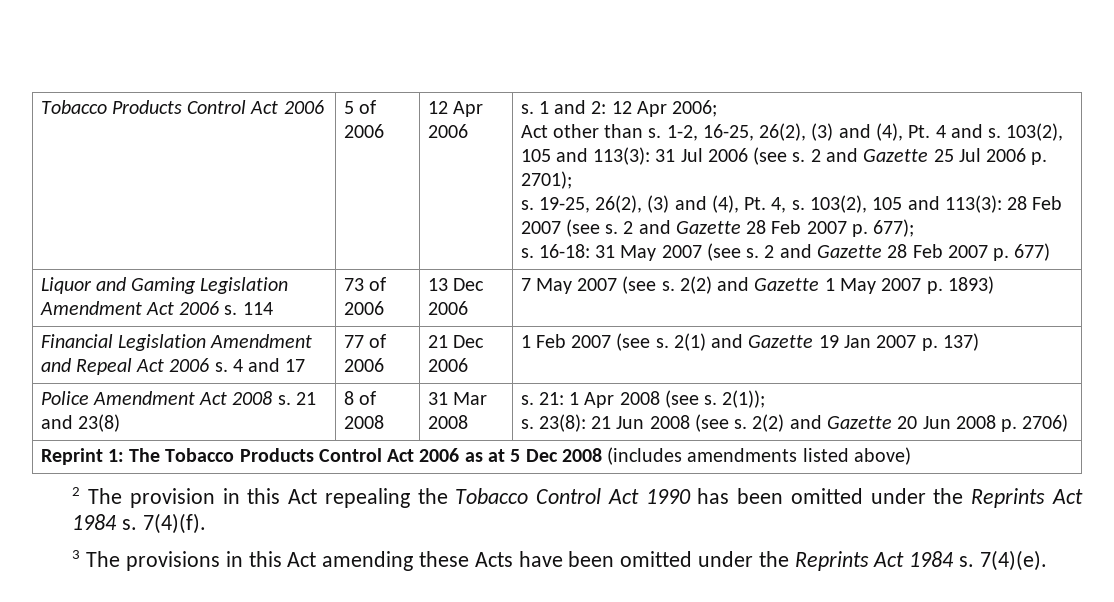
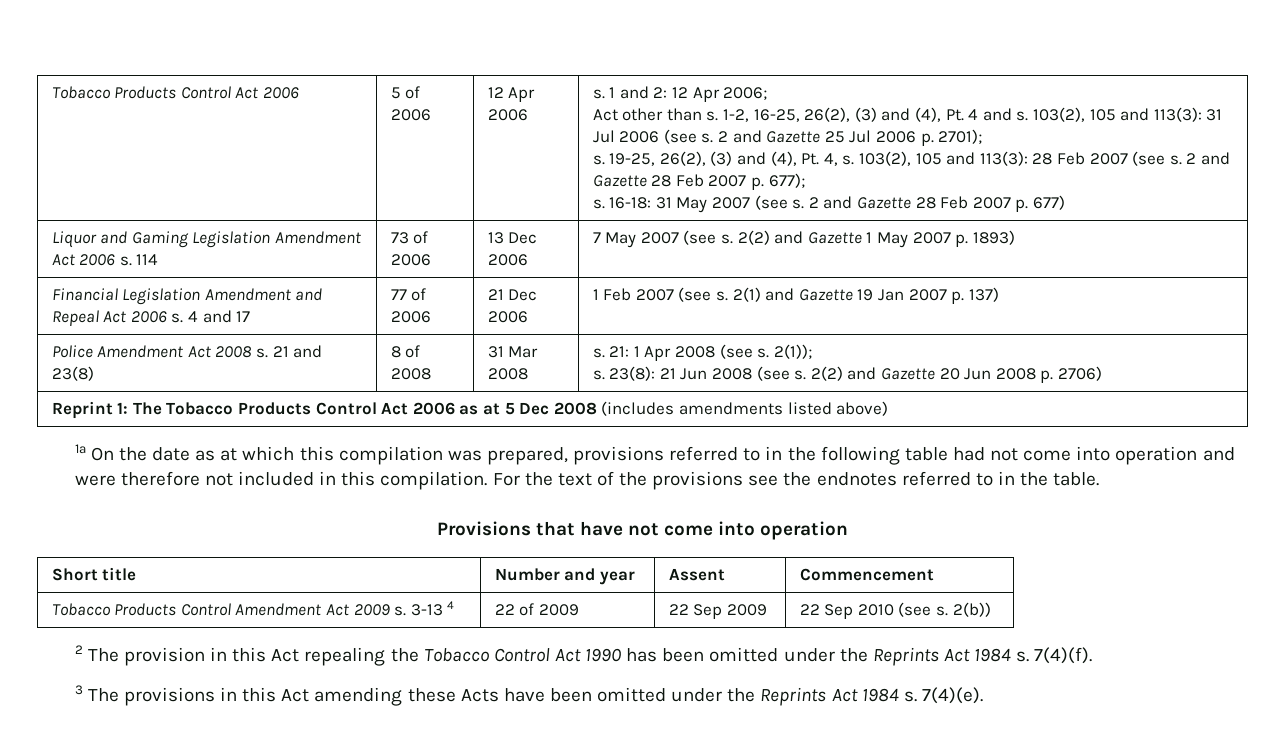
+ 1a On the date as at which this compilation was prepared, provisions referred to in the following table had not come into operation and were therefore not included in this compilation. For the text of the provisions see the endnotes referred to in the table.
+ Provisions that have not come into operation
+ Short title | Number and year | Assent | Commencement
+ Tobacco Products Control Amendment Act 2009 s. 3-13 4 | 22 of 2009 | 22 Sep 2009 | 22 Sep 2010 (see s. 2(b))

